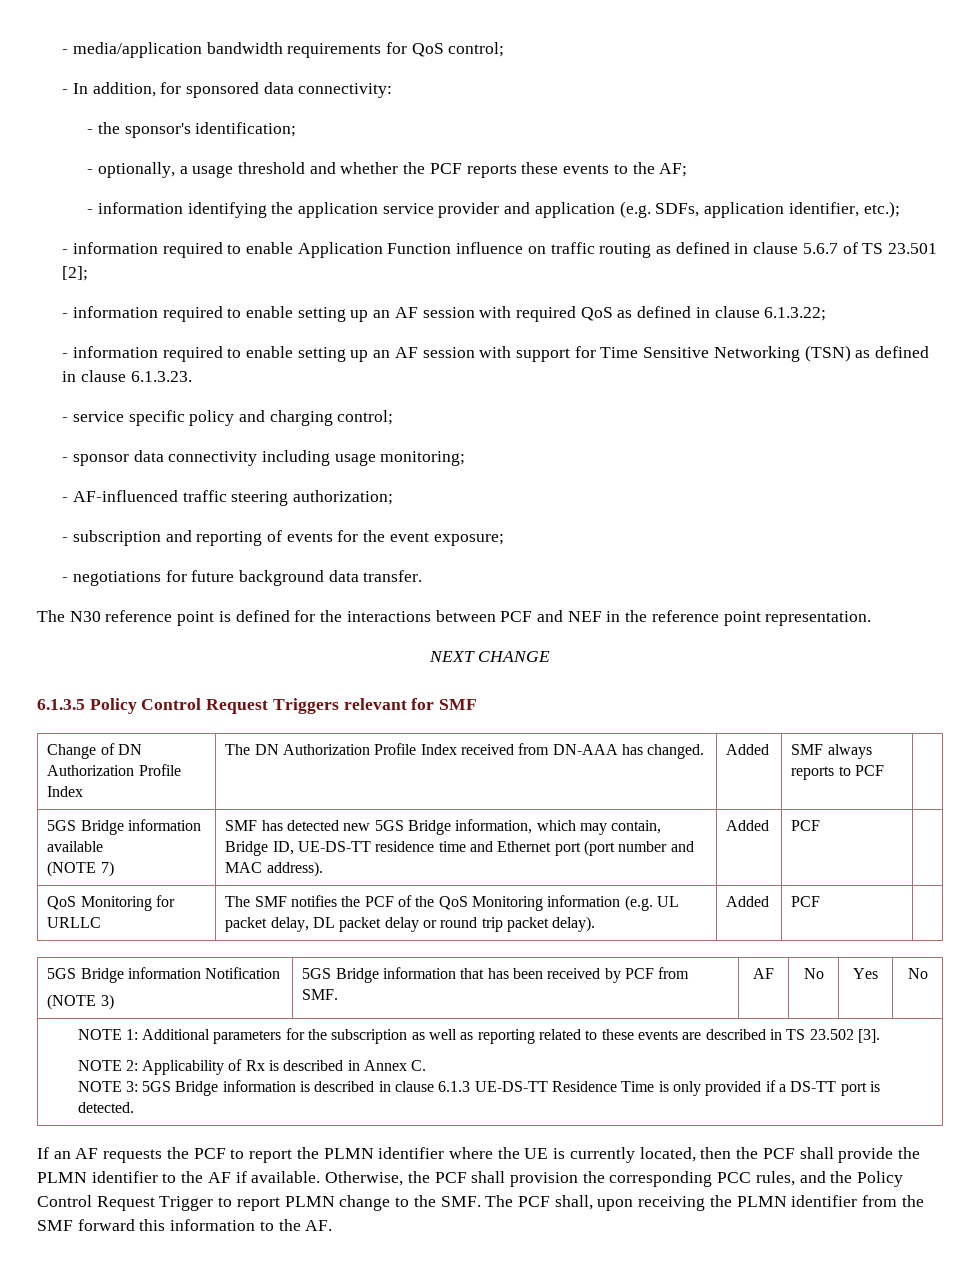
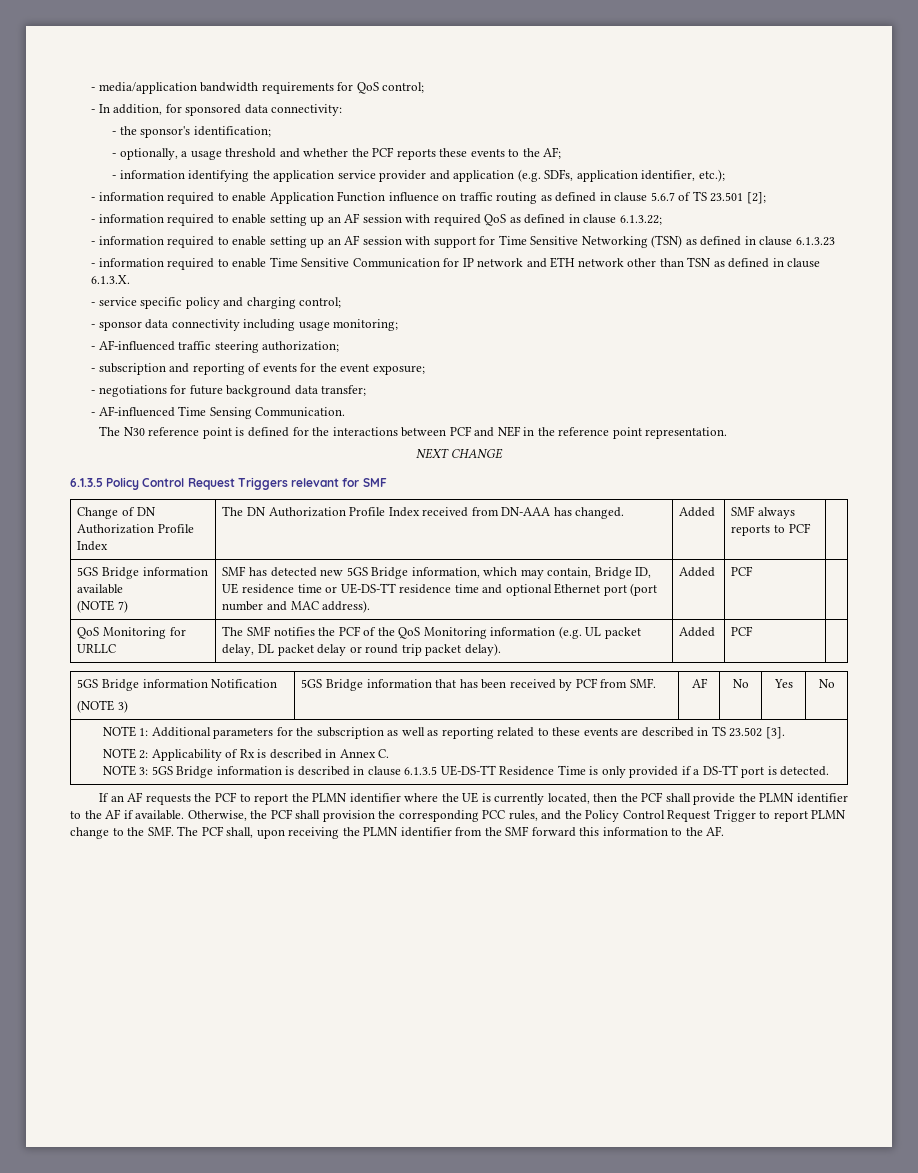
- - information required to enable setting up an AF session with support for Time Sensitive Networking (TSN) as defined in clause 6.1.3.23.
+ - information required to enable setting up an AF session with support for Time Sensitive Networking (TSN) as defined in clause 6.1.3.23
+ - information required to enable Time Sensitive Communication for IP network and ETH network other than TSN as defined in clause 6.1.3.X.
- - negotiations for future background data transfer.
+ - negotiations for future background data transfer;
+ - AF-influenced Time Sensing Communication.
  5GS Bridge information available
- (NOTE 7) | SMF has detected new 5GS Bridge information, which may contain, Bridge ID, UE-DS-TT residence time and Ethernet port (port number and MAC address). | Added | PCF |
+ (NOTE 7) | SMF has detected new 5GS Bridge information, which may contain, Bridge ID, UE residence time or UE-DS-TT residence time and optional Ethernet port (port number and MAC address). | Added | PCF |
- NOTE 3: 5GS Bridge information is described in clause 6.1.3 UE-DS-TT Residence Time is only provided if a DS-TT port is detected.
+ NOTE 3: 5GS Bridge information is described in clause 6.1.3.5 UE-DS-TT Residence Time is only provided if a DS-TT port is detected.

